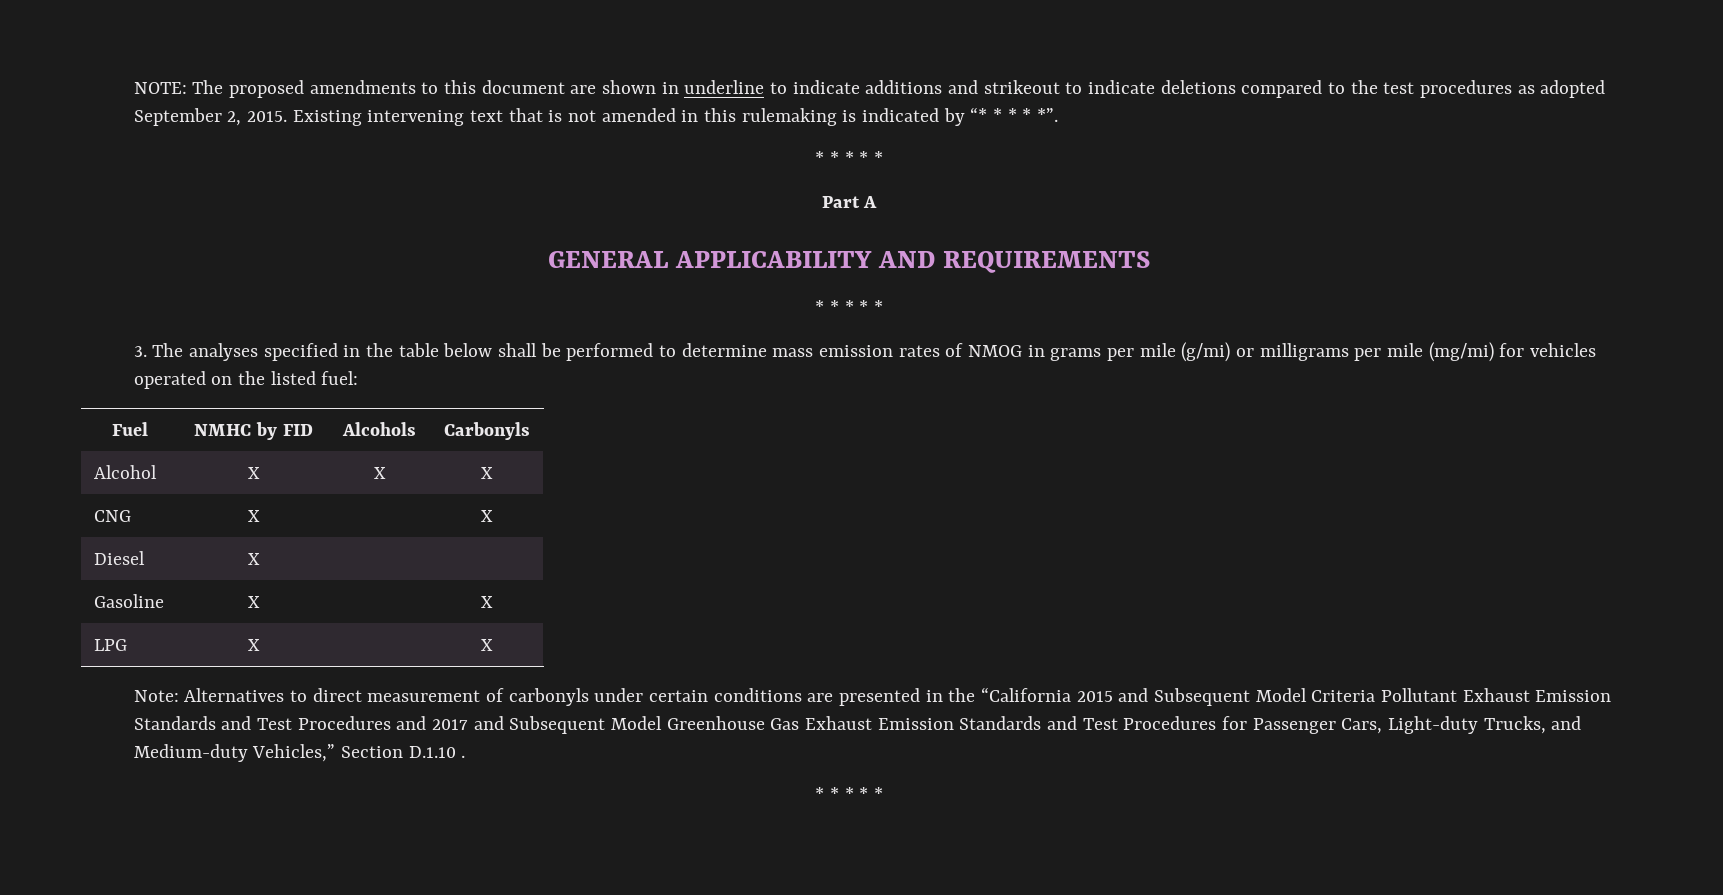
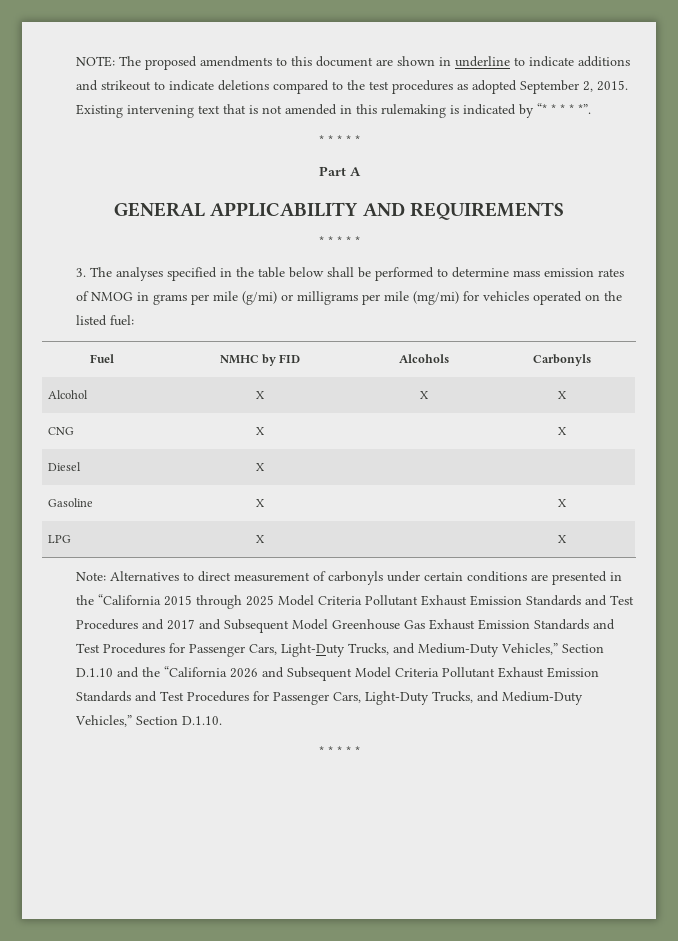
- Note: Alternatives to direct measurement of carbonyls under certain conditions are presented in the “California 2015 and Subsequent Model Criteria Pollutant Exhaust Emission Standards and Test Procedures and 2017 and Subsequent Model Greenhouse Gas Exhaust Emission Standards and Test Procedures for Passenger Cars, Light-duty Trucks, and Medium-duty Vehicles,” Section D.1.10 .
+ Note: Alternatives to direct measurement of carbonyls under certain conditions are presented in the “California 2015 through 2025 Model Criteria Pollutant Exhaust Emission Standards and Test Procedures and 2017 and Subsequent Model Greenhouse Gas Exhaust Emission Standards and Test Procedures for Passenger Cars, Light-Duty Trucks, and Medium-Duty Vehicles,” Section D.1.10 and the “California 2026 and Subsequent Model Criteria Pollutant Exhaust Emission Standards and Test Procedures for Passenger Cars, Light-Duty Trucks, and Medium-Duty Vehicles,” Section D.1.10.

